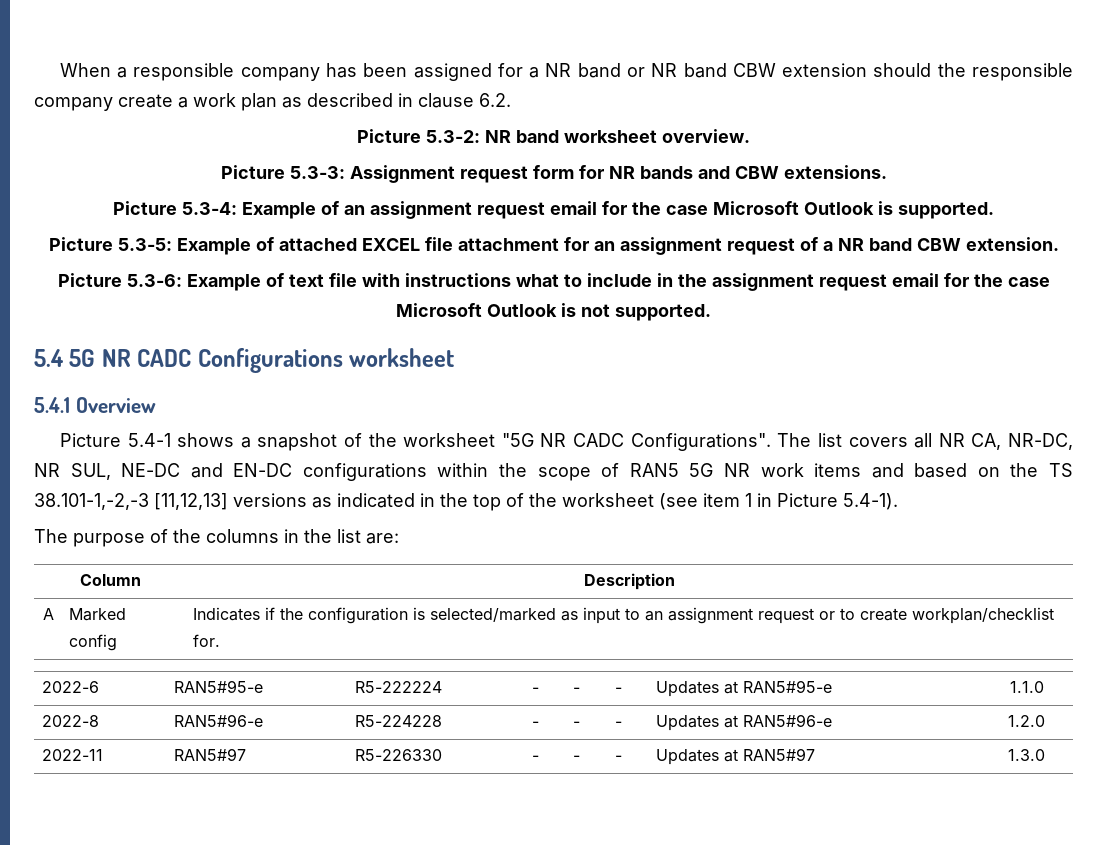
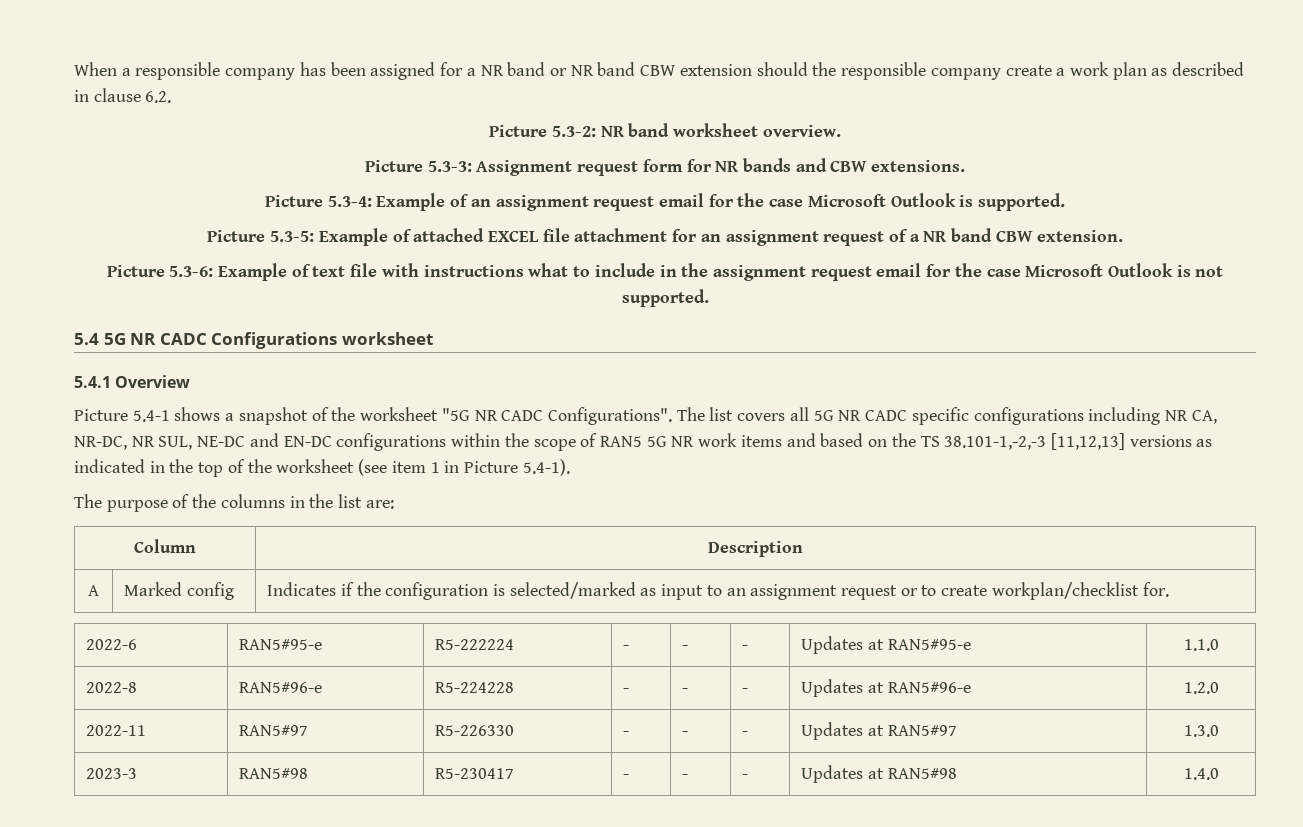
- The list covers all NR CA, NR-DC, NR SUL, NE-DC and EN-DC configurations within the scope of RAN5 5G NR work items and based on the TS 38.101-1,-2,-3 [11,12,13] versions as indicated in the top of the worksheet (see item 1 in Picture 5.4-1).
+ The list covers all 5G NR CADC specific configurations including NR CA, NR-DC, NR SUL, NE-DC and EN-DC configurations within the scope of RAN5 5G NR work items and based on the TS 38.101-1,-2,-3 [11,12,13] versions as indicated in the top of the worksheet (see item 1 in Picture 5.4-1).
+ 2023-3 | RAN5#98 | R5-230417 | - | - | - | Updates at RAN5#98 | 1.4.0

